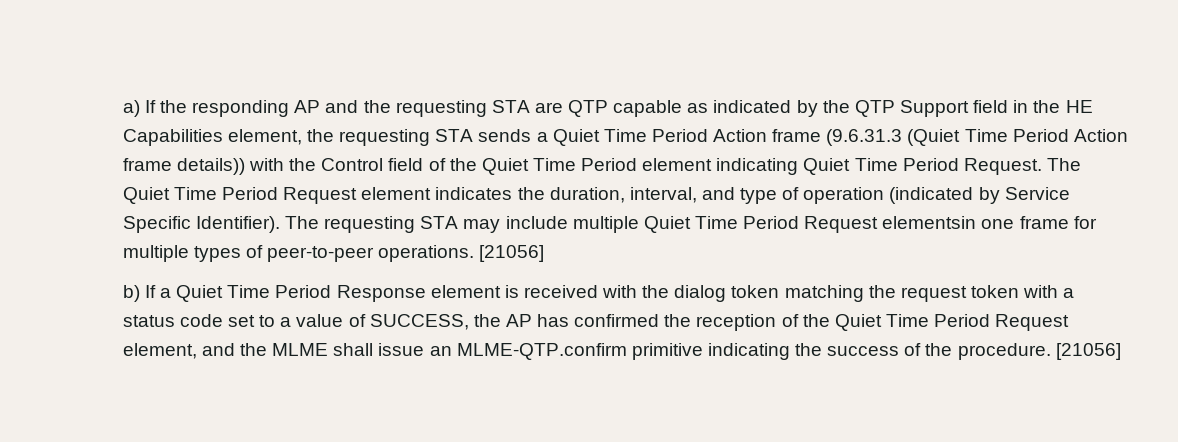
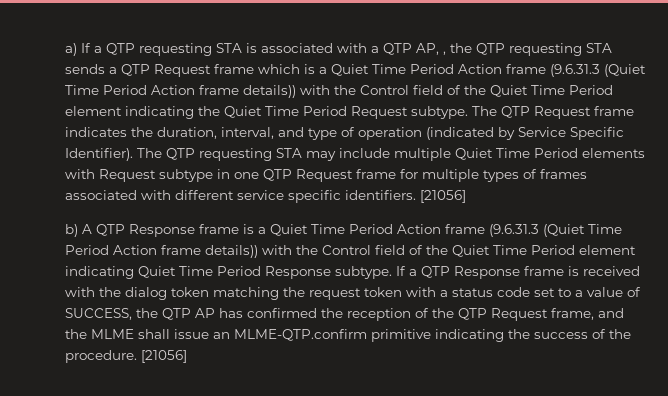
- a) If the responding AP and the requesting STA are QTP capable as indicated by the QTP Support field in the HE Capabilities element, the requesting STA sends a Quiet Time Period Action frame (9.6.31.3 (Quiet Time Period Action frame details)) with the Control field of the Quiet Time Period element indicating Quiet Time Period Request. The Quiet Time Period Request element indicates the duration, interval, and type of operation (indicated by Service Specific Identifier). The requesting STA may include multiple Quiet Time Period Request elementsin one frame for multiple types of peer-to-peer operations. [21056]
- b) If a Quiet Time Period Response element is received with the dialog token matching the request token with a status code set to a value of SUCCESS, the AP has confirmed the reception of the Quiet Time Period Request element, and the MLME shall issue an MLME-QTP.confirm primitive indicating the success of the procedure.
+ a) If a QTP requesting STA is associated with a QTP AP, , the QTP requesting STA sends a QTP Request frame which is a Quiet Time Period Action frame (9.6.31.3 (Quiet Time Period Action frame details)) with the Control field of the Quiet Time Period element indicating the Quiet Time Period Request subtype. The QTP Request frame indicates the duration, interval, and type of operation (indicated by Service Specific Identifier). The QTP requesting STA may include multiple Quiet Time Period elements with Request subtype in one QTP Request frame for multiple types of frames associated with different service specific identifiers. [21056]
+ b) A QTP Response frame is a Quiet Time Period Action frame (9.6.31.3 (Quiet Time Period Action frame details)) with the Control field of the Quiet Time Period element indicating Quiet Time Period Response subtype. If a QTP Response frame is received with the dialog token matching the request token with a status code set to a value of SUCCESS, the QTP AP has confirmed the reception of the QTP Request frame, and the MLME shall issue an MLME-QTP.confirm primitive indicating the success of the procedure.

